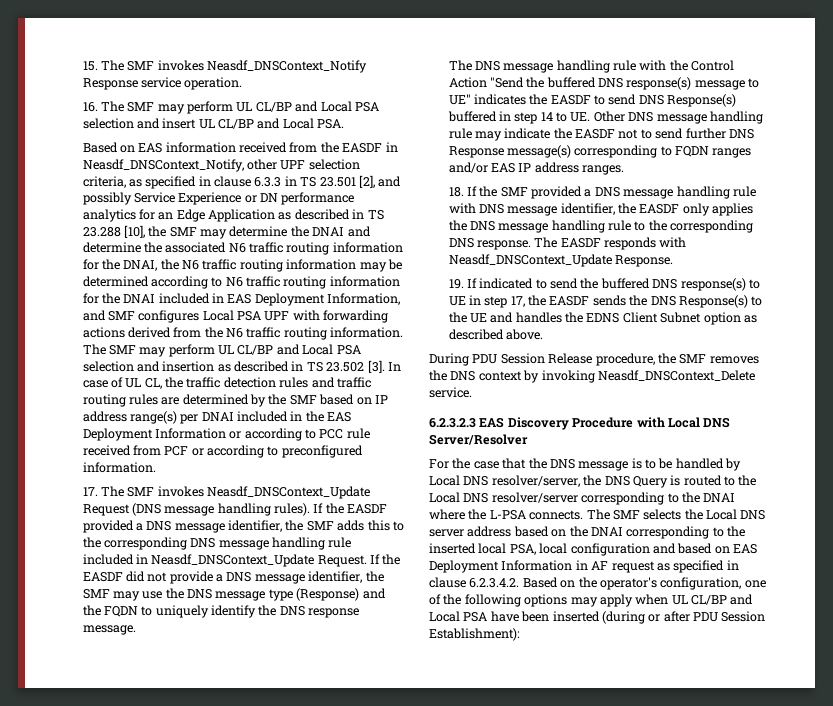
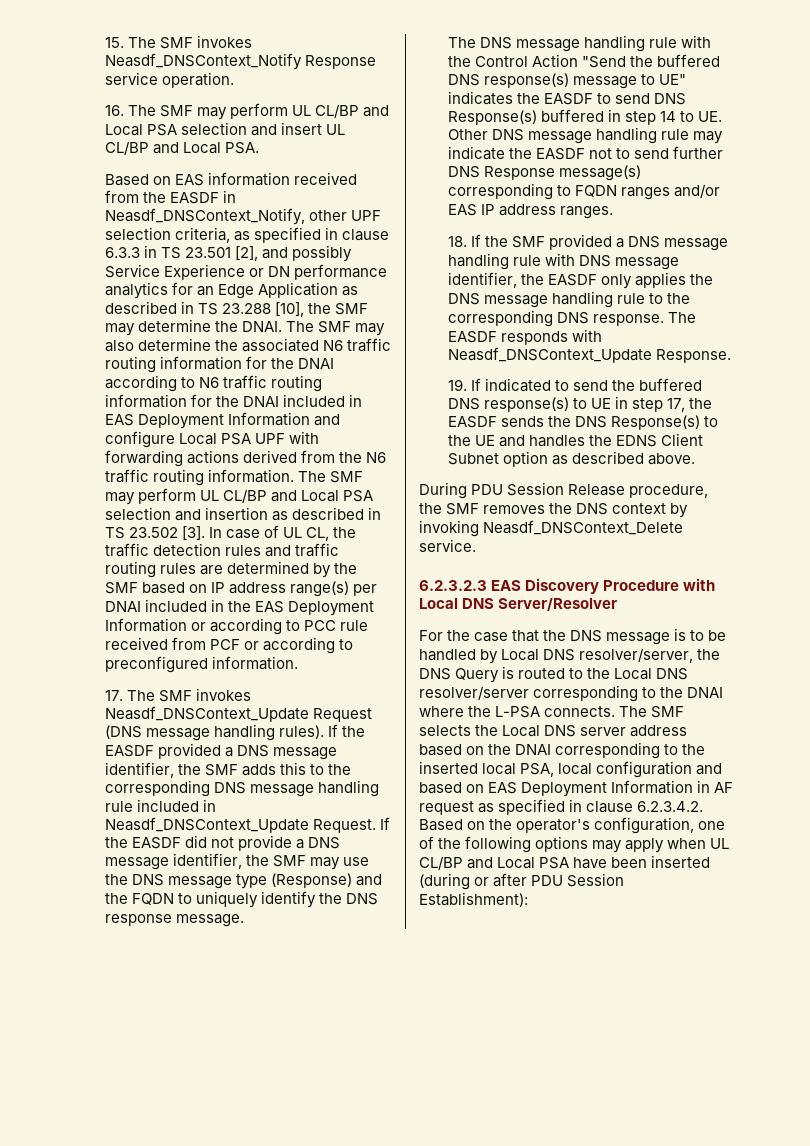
- Based on EAS information received from the EASDF in Neasdf_DNSContext_Notify, other UPF selection criteria, as specified in clause 6.3.3 in TS 23.501 [2], and possibly Service Experience or DN performance analytics for an Edge Application as described in TS 23.288 [10], the SMF may determine the DNAI and determine the associated N6 traffic routing information for the DNAI, the N6 traffic routing information may be determined according to N6 traffic routing information for the DNAI included in EAS Deployment Information, and SMF configures Local PSA UPF with forwarding actions derived from the N6 traffic routing information.
+ Based on EAS information received from the EASDF in Neasdf_DNSContext_Notify, other UPF selection criteria, as specified in clause 6.3.3 in TS 23.501 [2], and possibly Service Experience or DN performance analytics for an Edge Application as described in TS 23.288 [10], the SMF may determine the DNAI. The SMF may also determine the associated N6 traffic routing information for the DNAI according to N6 traffic routing information for the DNAI included in EAS Deployment Information and configure Local PSA UPF with forwarding actions derived from the N6 traffic routing information.

